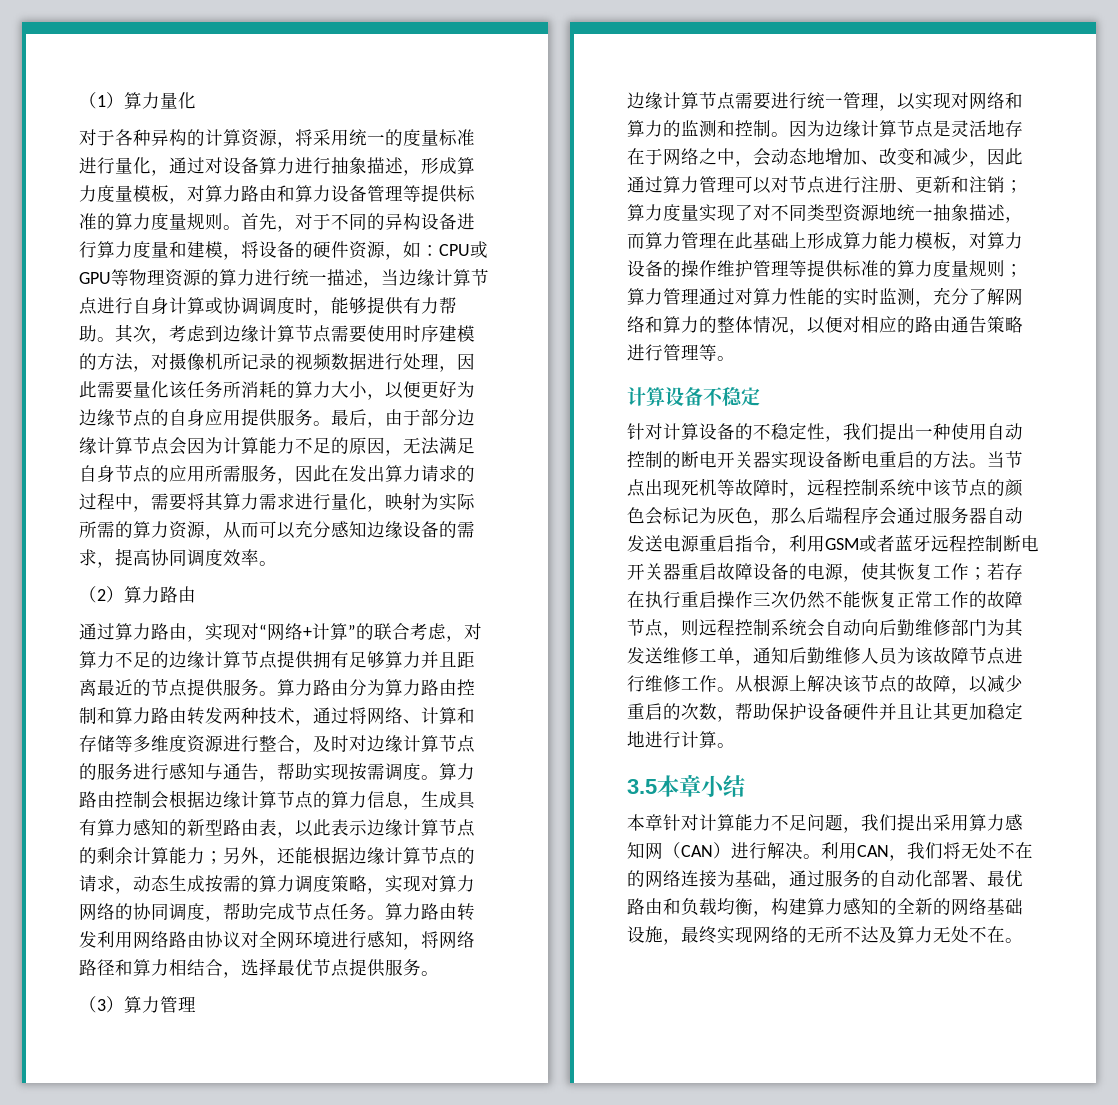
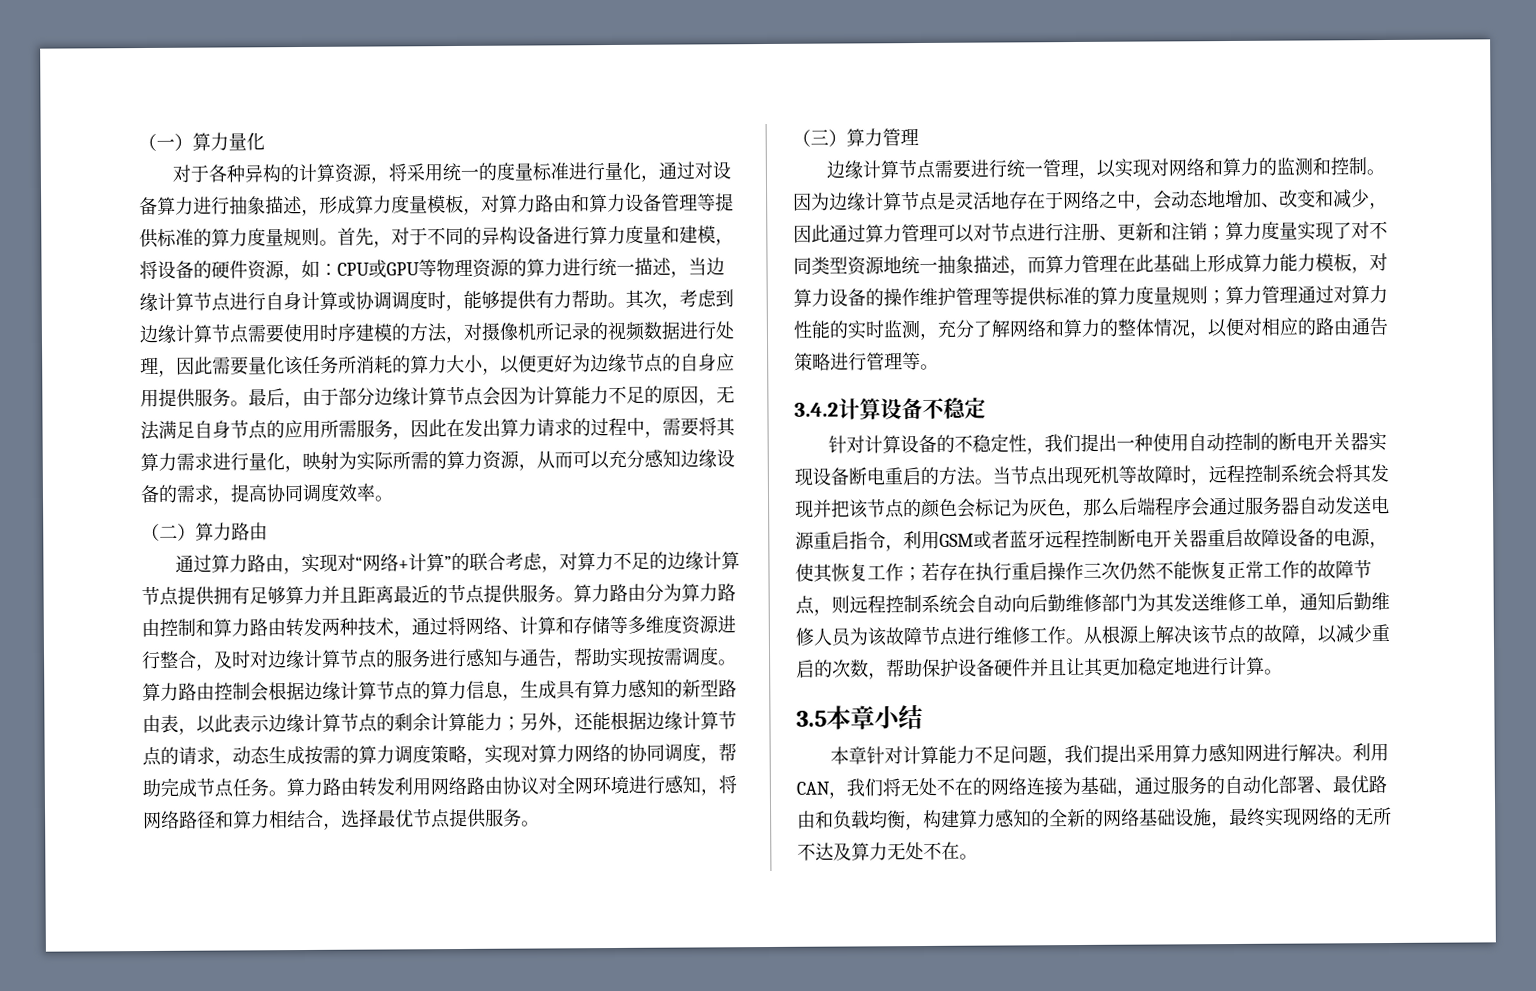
- （1）算力量化
+ （一）算力量化
- （2）算力路由
+ （二）算力路由
- （3）算力管理
+ （三）算力管理
- 计算设备不稳定
+ 3.4.2计算设备不稳定
- 当节点出现死机等故障时，远程控制系统中该节点的颜色会标记为灰色，那么后端程序会通过服务器自动发送电源重启指令，利用GSM或者蓝牙远程控制断电开关器重启故障设备的电源，使其恢复工作；
+ 当节点出现死机等故障时，远程控制系统会将其发现并把该节点的颜色会标记为灰色，那么后端程序会通过服务器自动发送电源重启指令，利用GSM或者蓝牙远程控制断电开关器重启故障设备的电源，使其恢复工作；
- 本章针对计算能力不足问题，我们提出采用算力感知网（CAN）进行解决。
+ 本章针对计算能力不足问题，我们提出采用算力感知网进行解决。

